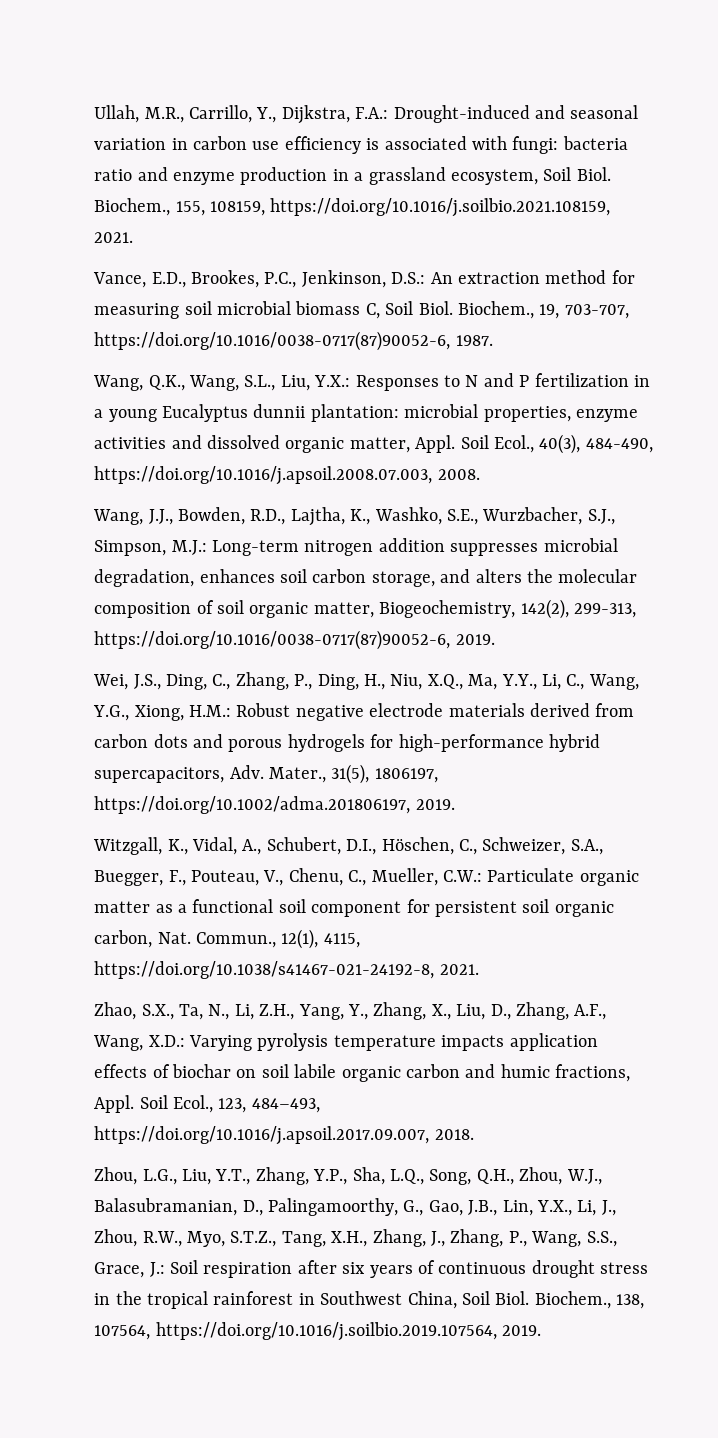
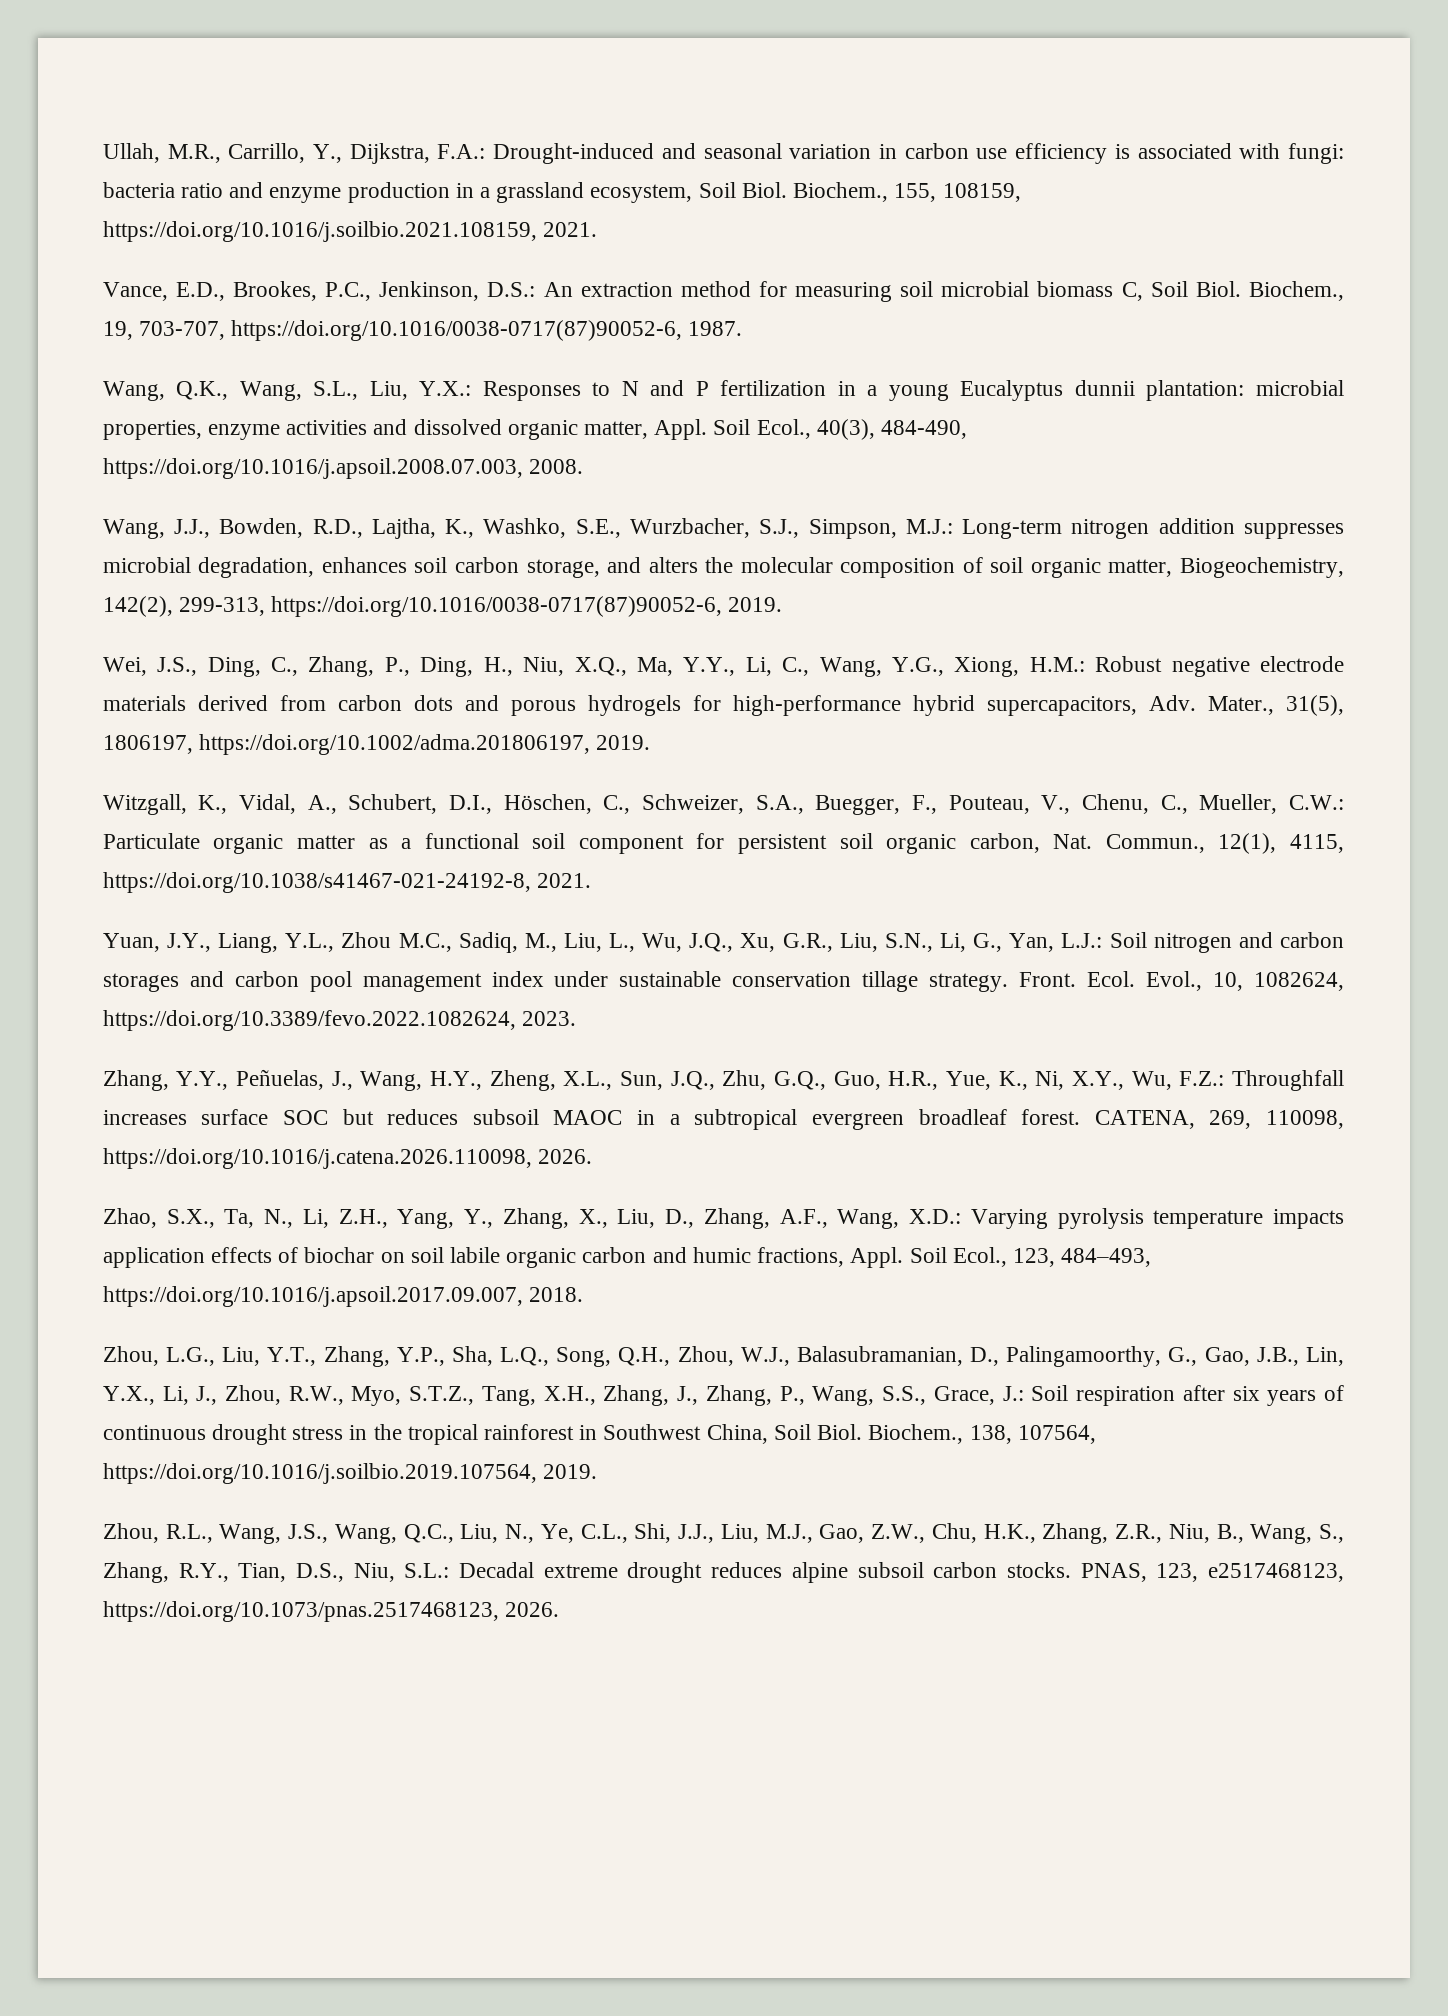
+ Yuan, J.Y., Liang, Y.L., Zhou M.C., Sadiq, M., Liu, L., Wu, J.Q., Xu, G.R., Liu, S.N., Li, G., Yan, L.J.: Soil nitrogen and carbon storages and carbon pool management index under sustainable conservation tillage strategy. Front. Ecol. Evol., 10, 1082624, https://doi.org/10.3389/fevo.2022.1082624, 2023.
+ Zhang, Y.Y., Peñuelas, J., Wang, H.Y., Zheng, X.L., Sun, J.Q., Zhu, G.Q., Guo, H.R., Yue, K., Ni, X.Y., Wu, F.Z.: Throughfall increases surface SOC but reduces subsoil MAOC in a subtropical evergreen broadleaf forest. CATENA, 269, 110098, https://doi.org/10.1016/j.catena.2026.110098, 2026.
+ Zhou, R.L., Wang, J.S., Wang, Q.C., Liu, N., Ye, C.L., Shi, J.J., Liu, M.J., Gao, Z.W., Chu, H.K., Zhang, Z.R., Niu, B., Wang, S., Zhang, R.Y., Tian, D.S., Niu, S.L.: Decadal extreme drought reduces alpine subsoil carbon stocks. PNAS, 123, e2517468123, https://doi.org/10.1073/pnas.2517468123, 2026.

